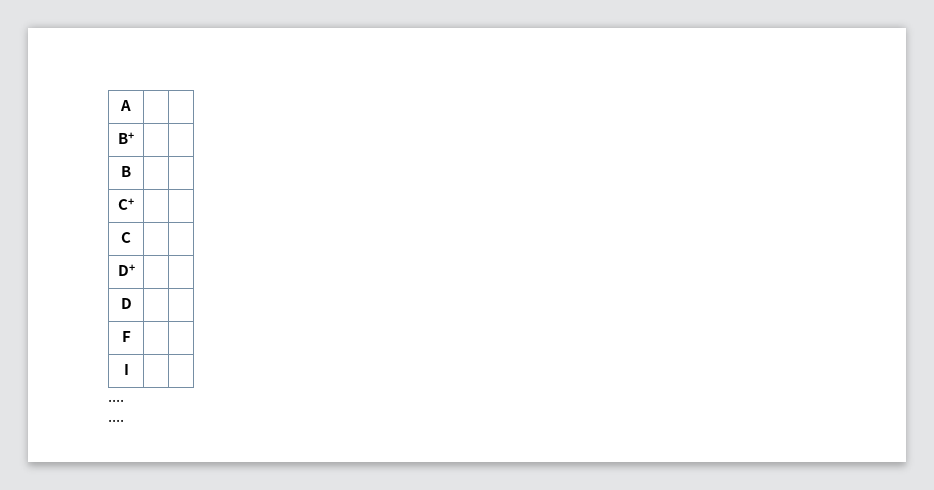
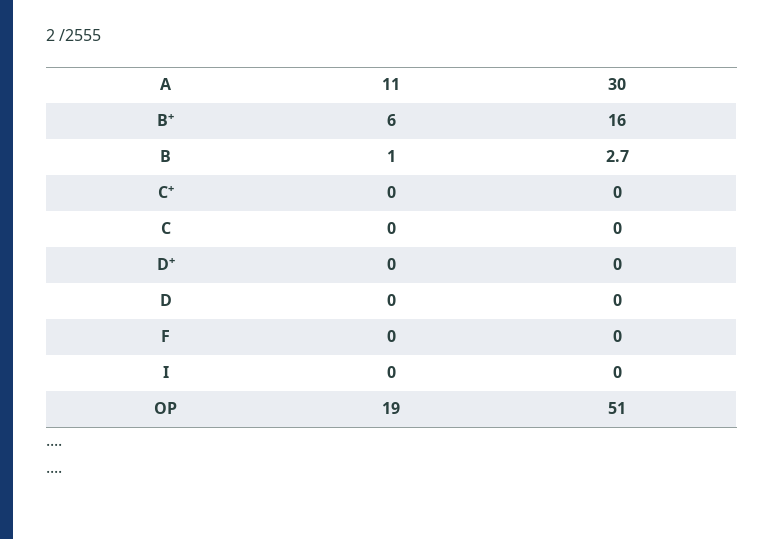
+ 2 /2555
- A | |
+ A | 11 | 30
- B+ | |
+ B+ | 6 | 16
- B | |
+ B | 1 | 2.7
- C+ | |
+ C+ | 0 | 0
- C | |
+ C | 0 | 0
- D+ | |
+ D+ | 0 | 0
- D | |
+ D | 0 | 0
- F | |
- I | |
+ F | 0 | 0
+ I | 0 | 0
+ OP | 19 | 51

